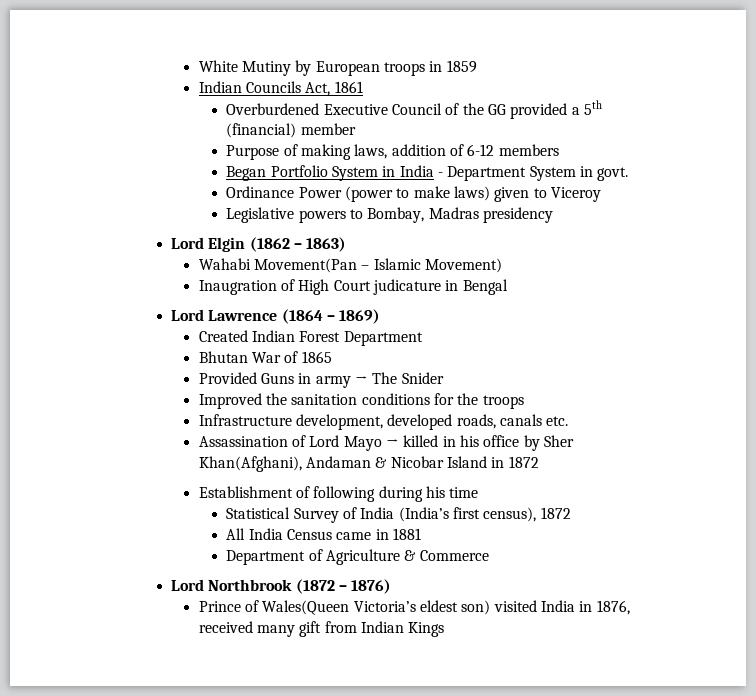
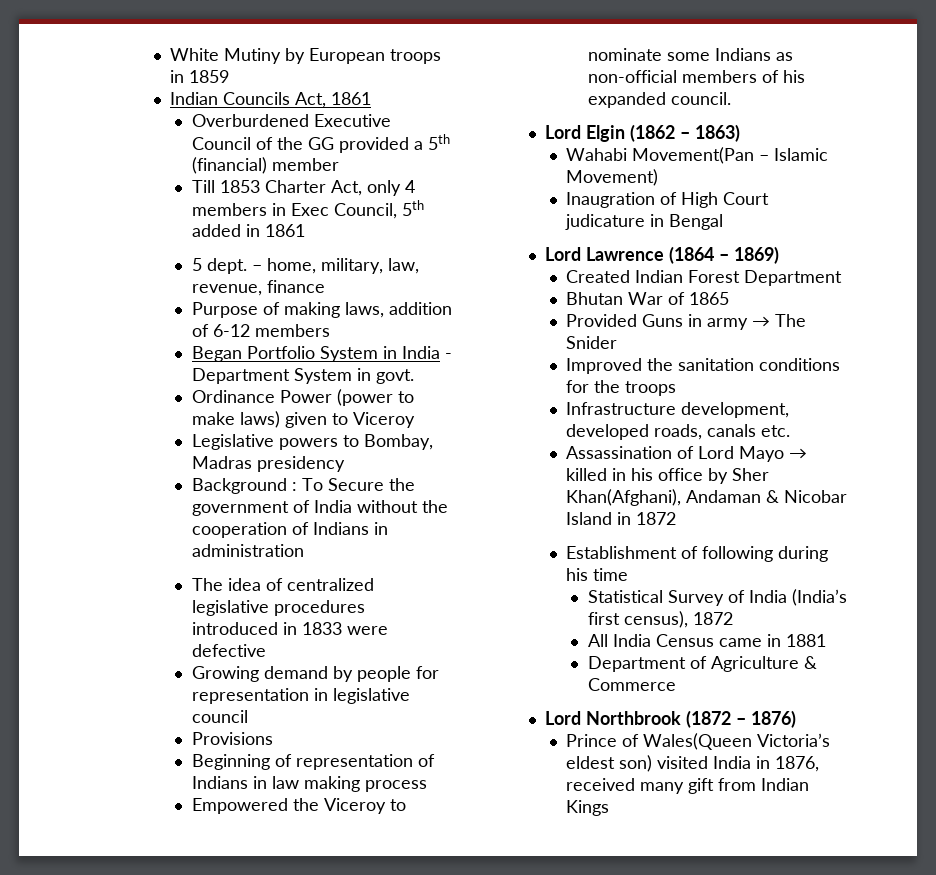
+ Till 1853 Charter Act, only 4 members in Exec Council, 5th added in 1861
+ 5 dept. – home, military, law, revenue, finance
+ Background : To Secure the government of India without the cooperation of Indians in administration
+ The idea of centralized legislative procedures introduced in 1833 were defective
+ Growing demand by people for representation in legislative council
+ Provisions
+ Beginning of representation of Indians in law making process
+ Empowered the Viceroy to nominate some Indians as non-official members of his expanded council.

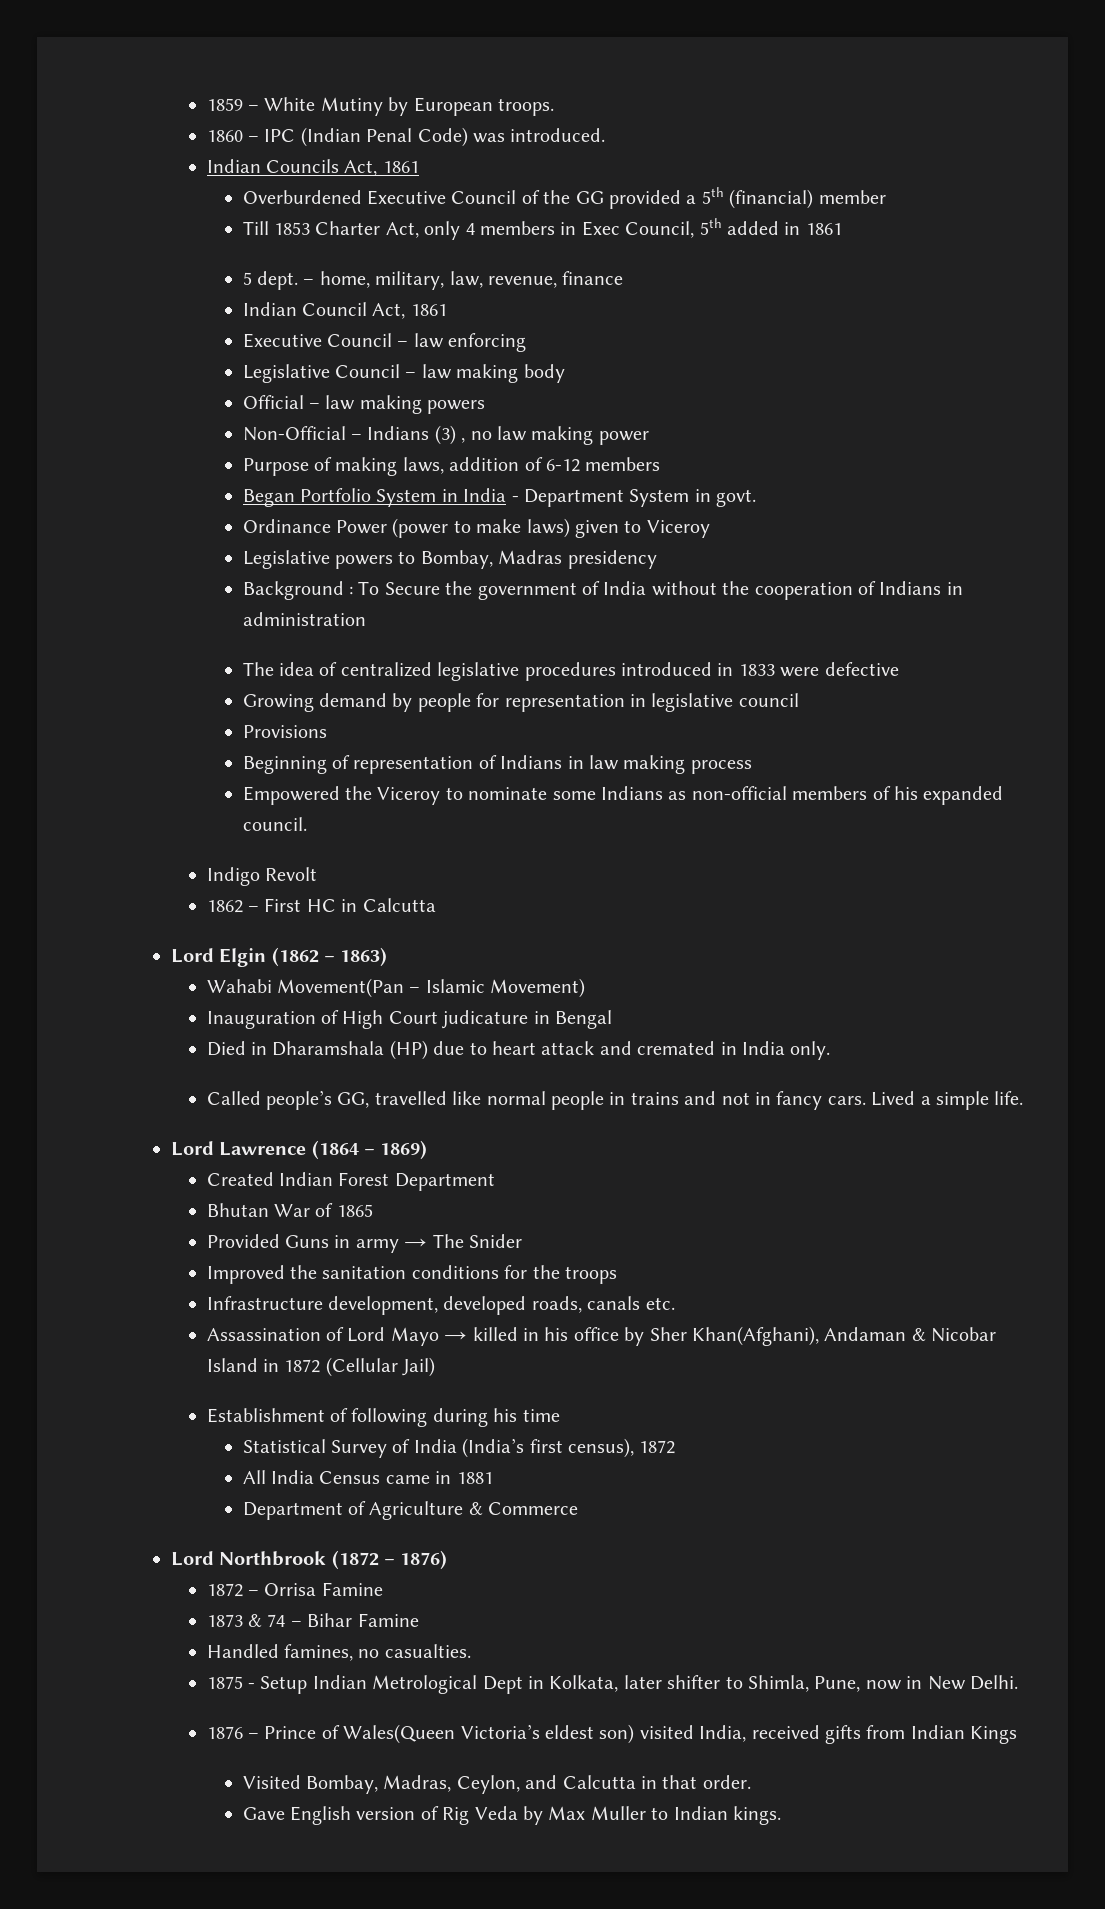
- White Mutiny by European troops in 1859
+ 1859 – White Mutiny by European troops.
+ 1860 – IPC (Indian Penal Code) was introduced.
+ Indian Council Act, 1861
+ Executive Council – law enforcing
+ Legislative Council – law making body
+ Official – law making powers
+ Non-Official – Indians (3) , no law making power
+ Indigo Revolt
+ 1862 – First HC in Calcutta
- Inaugration of High Court judicature in Bengal
+ Inauguration of High Court judicature in Bengal
+ Died in Dharamshala (HP) due to heart attack and cremated in India only.
+ Called people’s GG, travelled like normal people in trains and not in fancy cars. Lived a simple life.
- Assassination of Lord Mayo → killed in his office by Sher Khan(Afghani), Andaman & Nicobar Island in 1872
+ Assassination of Lord Mayo → killed in his office by Sher Khan(Afghani), Andaman & Nicobar Island in 1872 (Cellular Jail)
- Prince of Wales(Queen Victoria’s eldest son) visited India in 1876, received many gift from Indian Kings
+ 1872 – Orrisa Famine
+ 1873 & 74 – Bihar Famine
+ Handled famines, no casualties.
+ 1875 - Setup Indian Metrological Dept in Kolkata, later shifter to Shimla, Pune, now in New Delhi.
+ 1876 – Prince of Wales(Queen Victoria’s eldest son) visited India, received gifts from Indian Kings
+ Visited Bombay, Madras, Ceylon, and Calcutta in that order.
+ Gave English version of Rig Veda by Max Muller to Indian kings.

